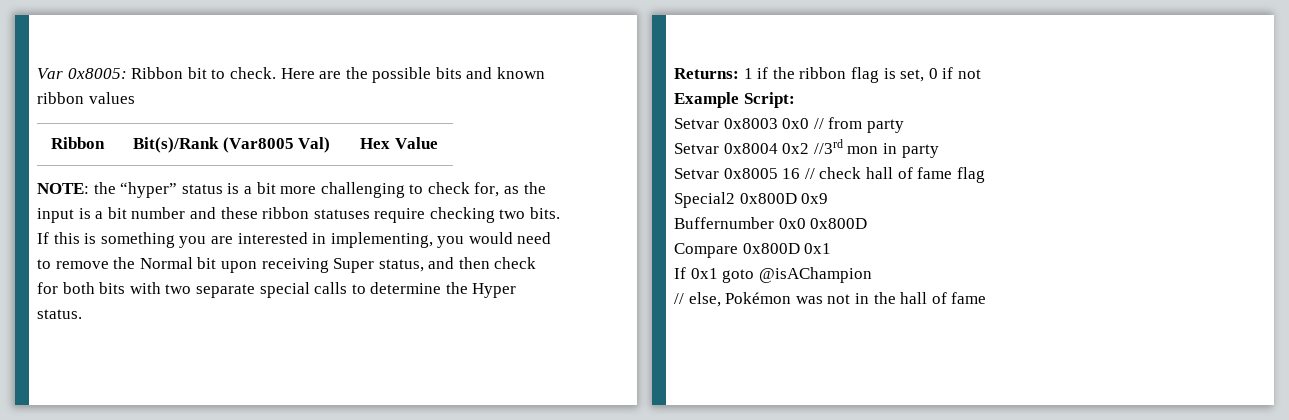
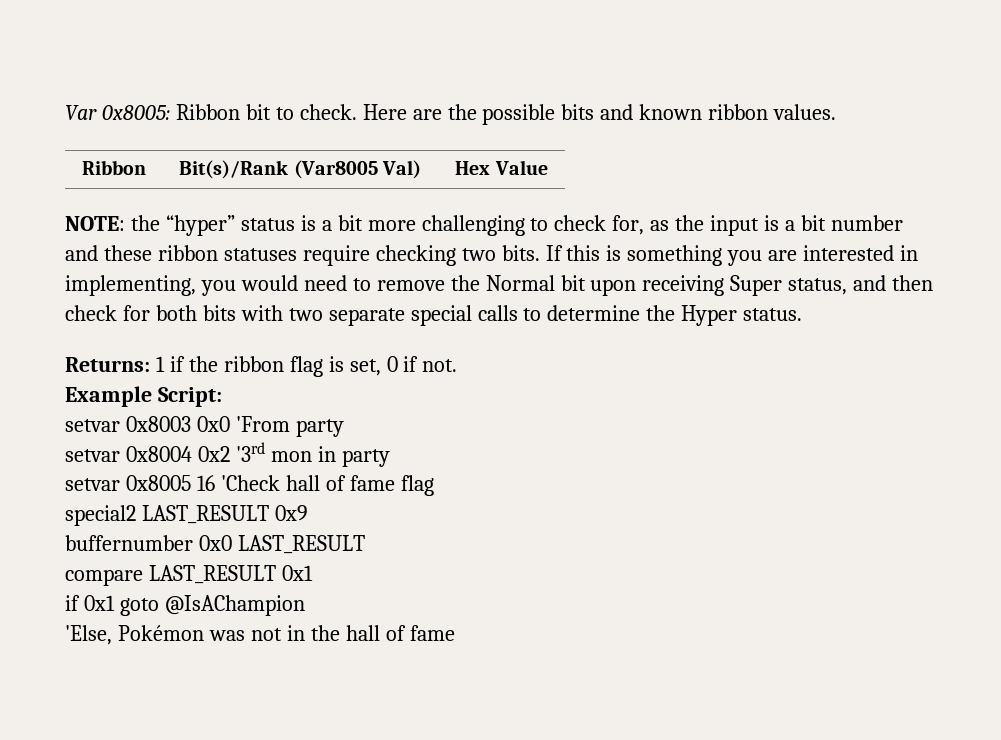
- Here are the possible bits and known ribbon values
+ Here are the possible bits and known ribbon values.
- Returns: 1 if the ribbon flag is set, 0 if not
+ Returns: 1 if the ribbon flag is set, 0 if not.
- Setvar 0x8003 0x0 // from party
- Setvar 0x8004 0x2 //3rd mon in party
+ setvar 0x8003 0x0 'From party
+ setvar 0x8004 0x2 '3rd mon in party
- Setvar 0x8005 16 // check hall of fame flag
+ setvar 0x8005 16 'Check hall of fame flag
- Special2 0x800D 0x9
+ special2 LAST_RESULT 0x9
- Buffernumber 0x0 0x800D
- Compare 0x800D 0x1
+ buffernumber 0x0 LAST_RESULT
+ compare LAST_RESULT 0x1
- If 0x1 goto @isAChampion
- // else, Pokémon was not in the hall of fame
+ if 0x1 goto @IsAChampion
+ 'Else, Pokémon was not in the hall of fame

